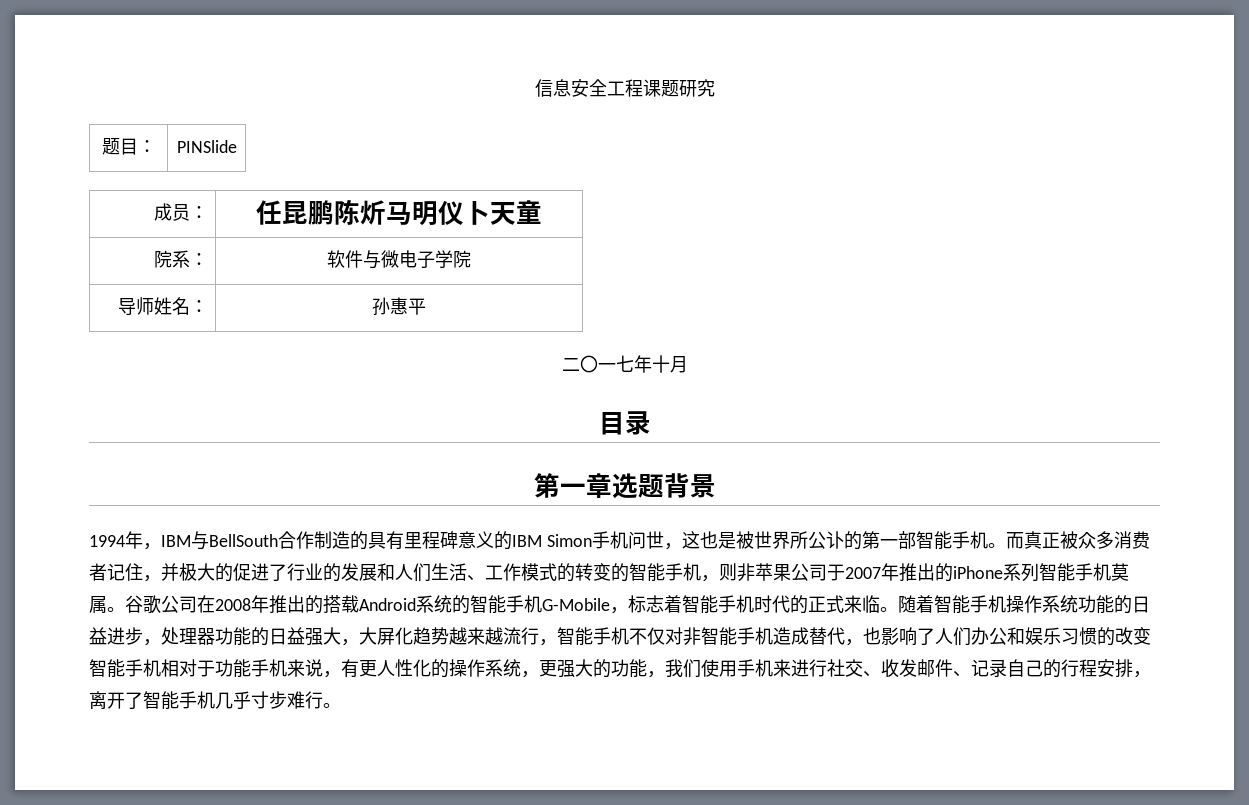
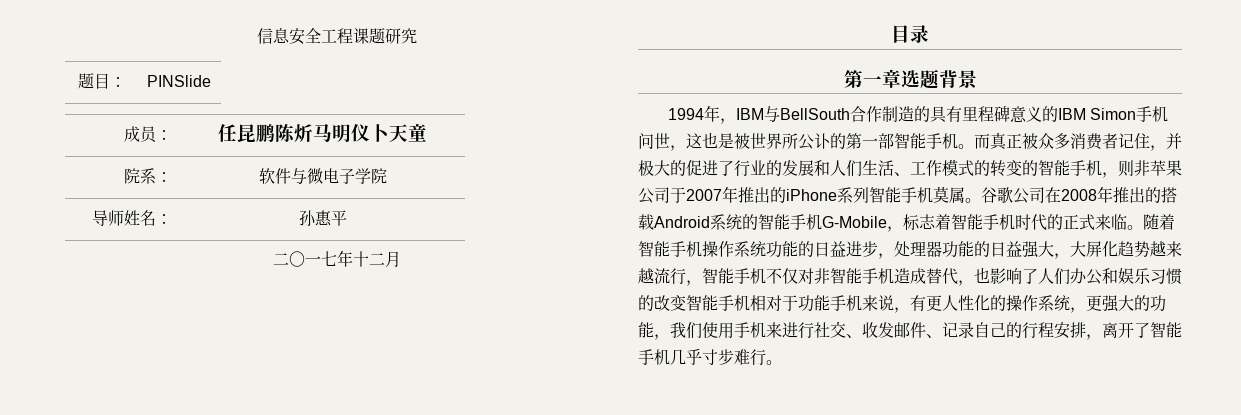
- 二〇一七年十月
+ 二〇一七年十二月

